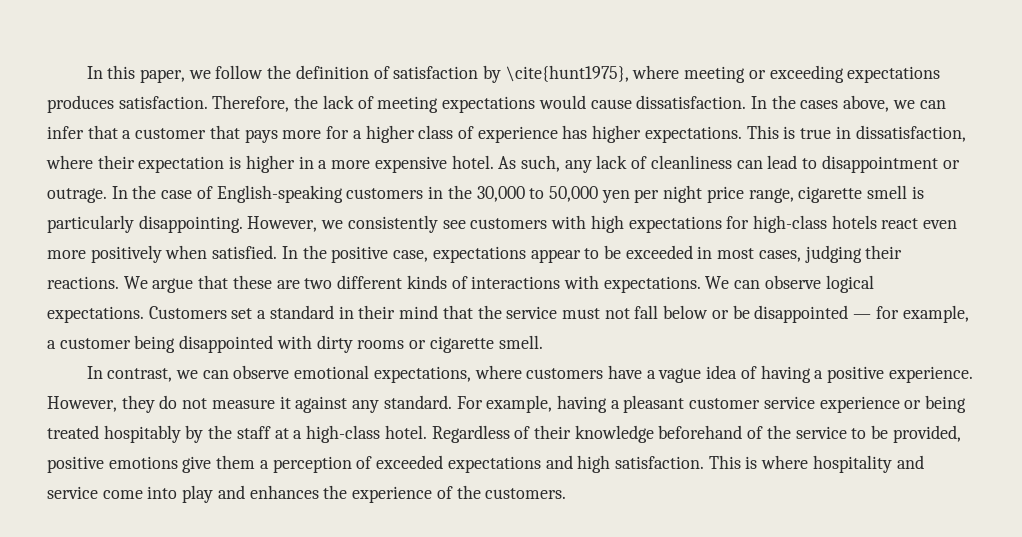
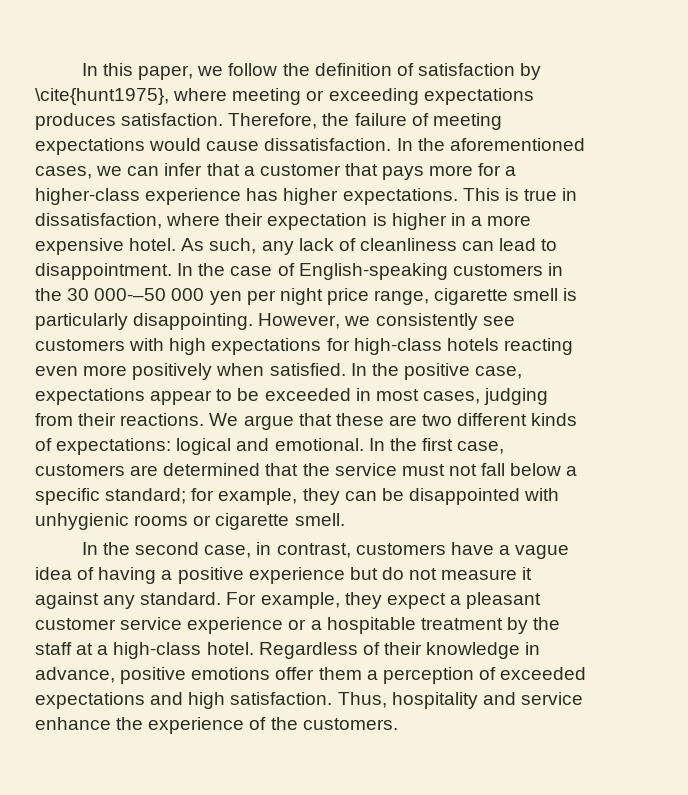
- Therefore, the lack of meeting expectations would cause dissatisfaction.
+ Therefore, the failure of meeting expectations would cause dissatisfaction.
- In the cases above, we can infer that a customer that pays more for a higher class of experience has higher expectations.
+ In the aforementioned cases, we can infer that a customer that pays more for a higher-class experience has higher expectations.
- As such, any lack of cleanliness can lead to disappointment or outrage.
+ As such, any lack of cleanliness can lead to disappointment.
- In the case of English-speaking customers in the 30,000 to 50,000 yen per night price range, cigarette smell is particularly disappointing.
+ In the case of English-speaking customers in the 30 000-–50 000 yen per night price range, cigarette smell is particularly disappointing.
- However, we consistently see customers with high expectations for high-class hotels react even more positively when satisfied.
+ However, we consistently see customers with high expectations for high-class hotels reacting even more positively when satisfied.
- In the positive case, expectations appear to be exceeded in most cases, judging their reactions.
+ In the positive case, expectations appear to be exceeded in most cases, judging from their reactions.
- We argue that these are two different kinds of interactions with expectations. We can observe logical expectations. Customers set a standard in their mind that the service must not fall below or be disappointed — for example, a customer being disappointed with dirty rooms or cigarette smell.
+ We argue that these are two different kinds of expectations: logical and emotional. In the first case, customers are determined that the service must not fall below a specific standard; for example, they can be disappointed with unhygienic rooms or cigarette smell.
- In contrast, we can observe emotional expectations, where customers have a vague idea of having a positive experience. However, they do not measure it against any standard.
+ In the second case, in contrast, customers have a vague idea of having a positive experience but do not measure it against any standard.
- For example, having a pleasant customer service experience or being treated hospitably by the staff at a high-class hotel.
+ For example, they expect a pleasant customer service experience or a hospitable treatment by the staff at a high-class hotel.
- Regardless of their knowledge beforehand of the service to be provided, positive emotions give them a perception of exceeded expectations and high satisfaction.
+ Regardless of their knowledge in advance, positive emotions offer them a perception of exceeded expectations and high satisfaction.
- This is where hospitality and service come into play and enhances the experience of the customers.
+ Thus, hospitality and service enhance the experience of the customers.

